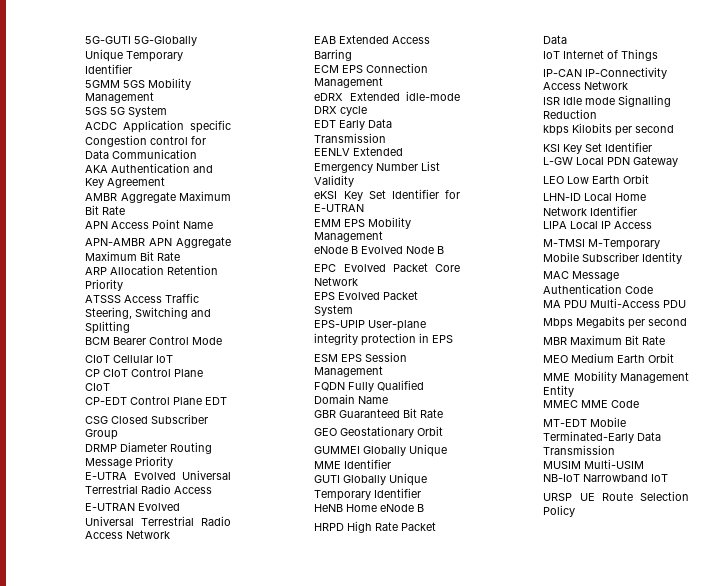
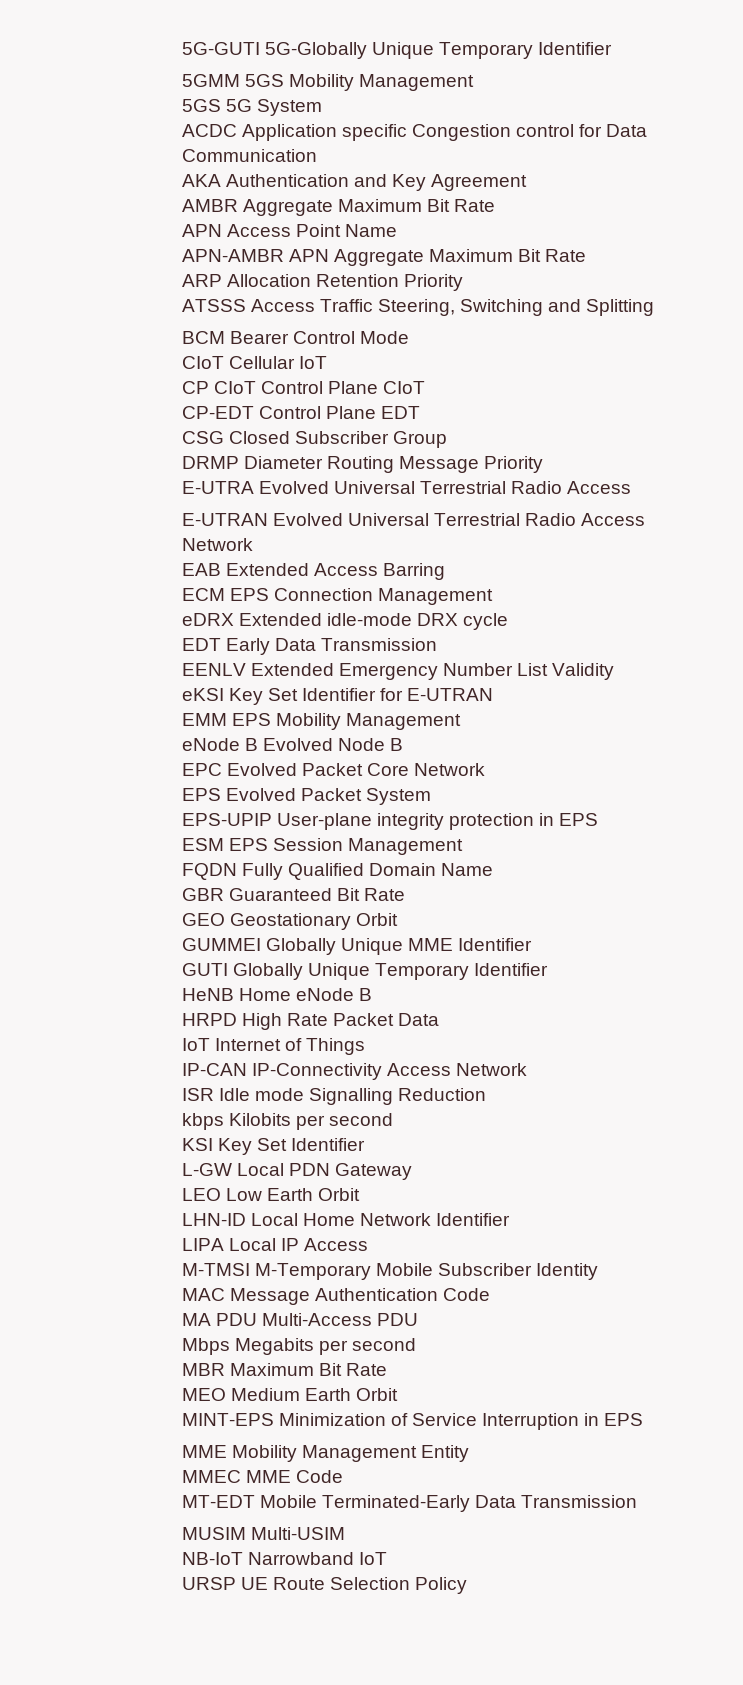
+ MINT-EPS Minimization of Service Interruption in EPS

